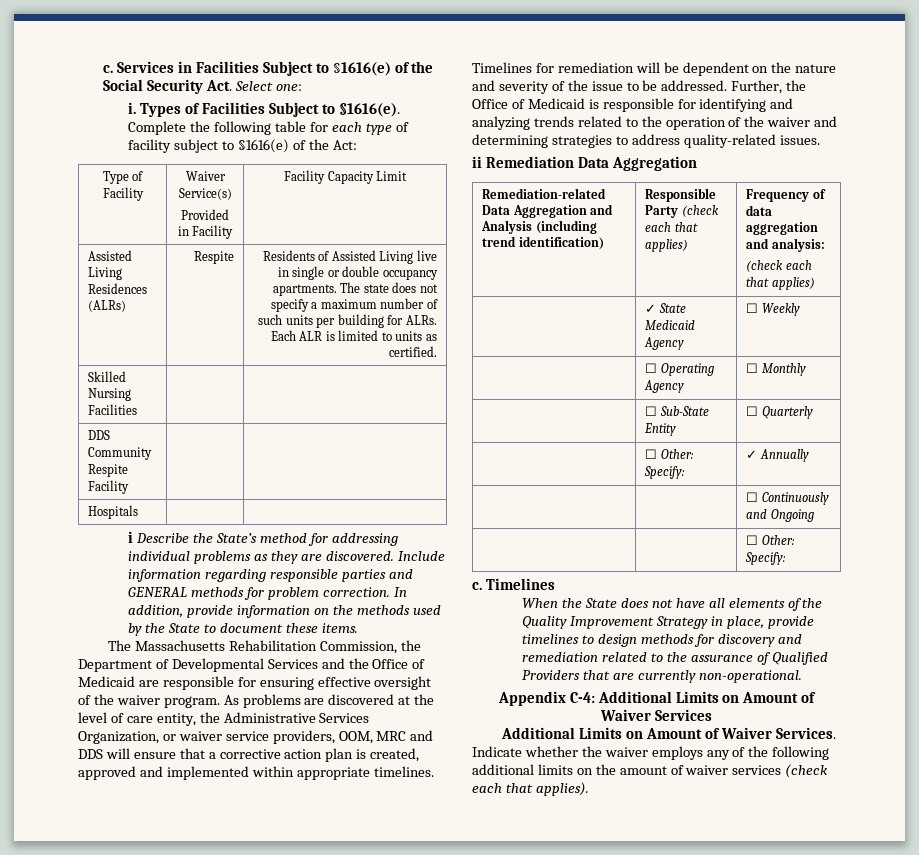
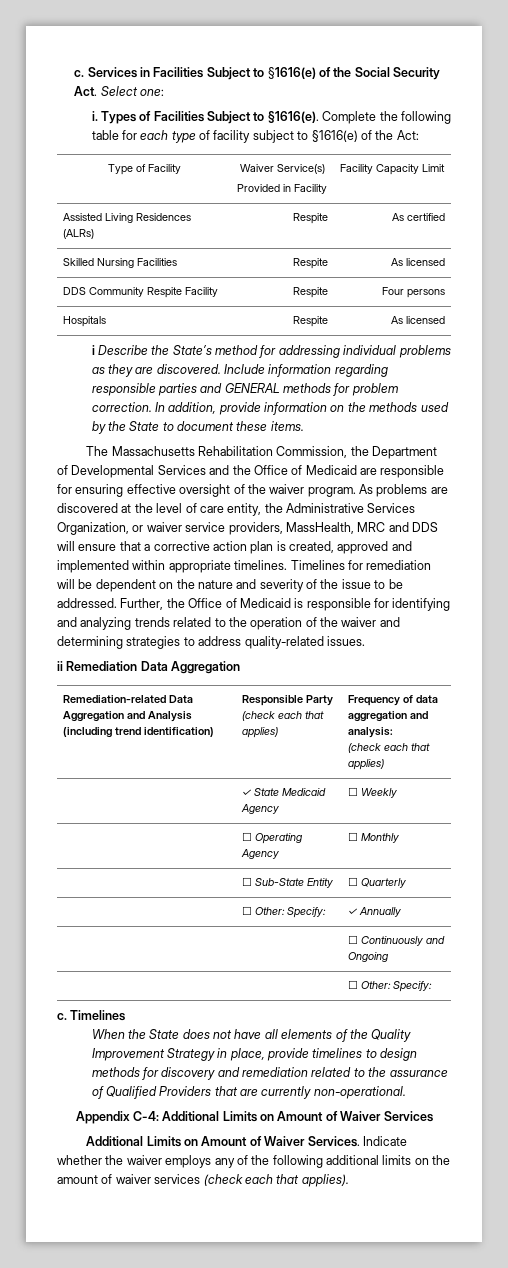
- Assisted Living Residences (ALRs) | Respite | Residents of Assisted Living live in single or double occupancy apartments. The state does not specify a maximum number of such units per building for ALRs. Each ALR is limited to units as certified.
+ Assisted Living Residences (ALRs) | Respite | As certified
- Skilled Nursing Facilities | |
+ Skilled Nursing Facilities | Respite | As licensed
- DDS Community Respite Facility | |
- Hospitals | |
+ DDS Community Respite Facility | Respite | Four persons
+ Hospitals | Respite | As licensed
- As problems are discovered at the level of care entity, the Administrative Services Organization, or waiver service providers, OOM, MRC and DDS will ensure that a corrective action plan is created, approved and implemented within appropriate timelines.
+ As problems are discovered at the level of care entity, the Administrative Services Organization, or waiver service providers, MassHealth, MRC and DDS will ensure that a corrective action plan is created, approved and implemented within appropriate timelines.

